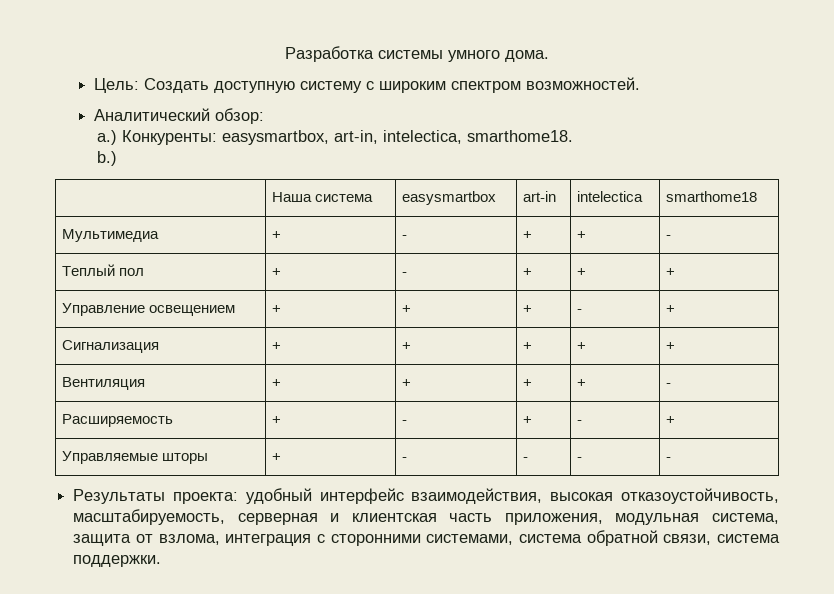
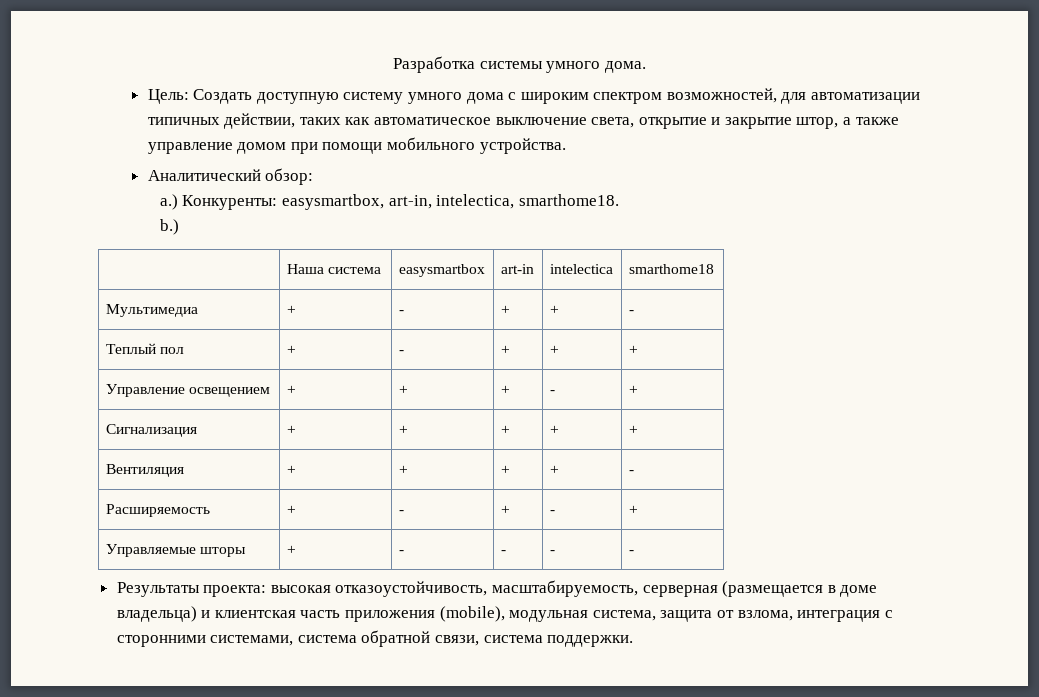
- Цель: Создать доступную систему с широким спектром возможностей.
+ Цель: Создать доступную систему умного дома с широким спектром возможностей, для автоматизации типичных действии, таких как автоматическое выключение света, открытие и закрытие штор, а также управление домом при помощи мобильного устройства.
- Результаты проекта: удобный интерфейс взаимодействия, высокая отказоустойчивость, масштабируемость, серверная и клиентская часть приложения, модульная система, защита от взлома, интеграция с сторонними системами, система обратной связи, система поддержки.
+ Результаты проекта: высокая отказоустойчивость, масштабируемость, серверная (размещается в доме владельца) и клиентская часть приложения (mobile), модульная система, защита от взлома, интеграция с сторонними системами, система обратной связи, система поддержки.

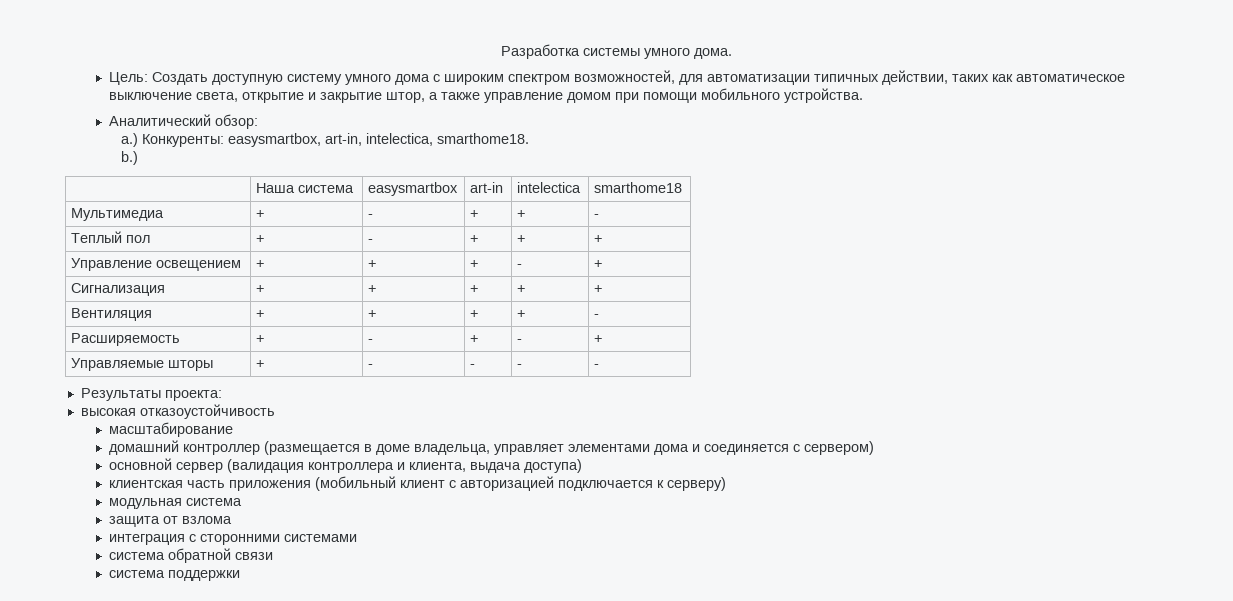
- Результаты проекта: высокая отказоустойчивость, масштабируемость, серверная (размещается в доме владельца) и клиентская часть приложения (mobile), модульная система, защита от взлома, интеграция с сторонними системами, система обратной связи, система поддержки.
+ Результаты проекта:
+ высокая отказоустойчивость
+ масштабирование
+ домашний контроллер (размещается в доме владельца, управляет элементами дома и соединяется с сервером)
+ основной сервер (валидация контроллера и клиента, выдача доступа)
+ клиентская часть приложения (мобильный клиент с авторизацией подключается к серверу)
+ модульная система
+ защита от взлома
+ интеграция с сторонними системами
+ система обратной связи
+ система поддержки

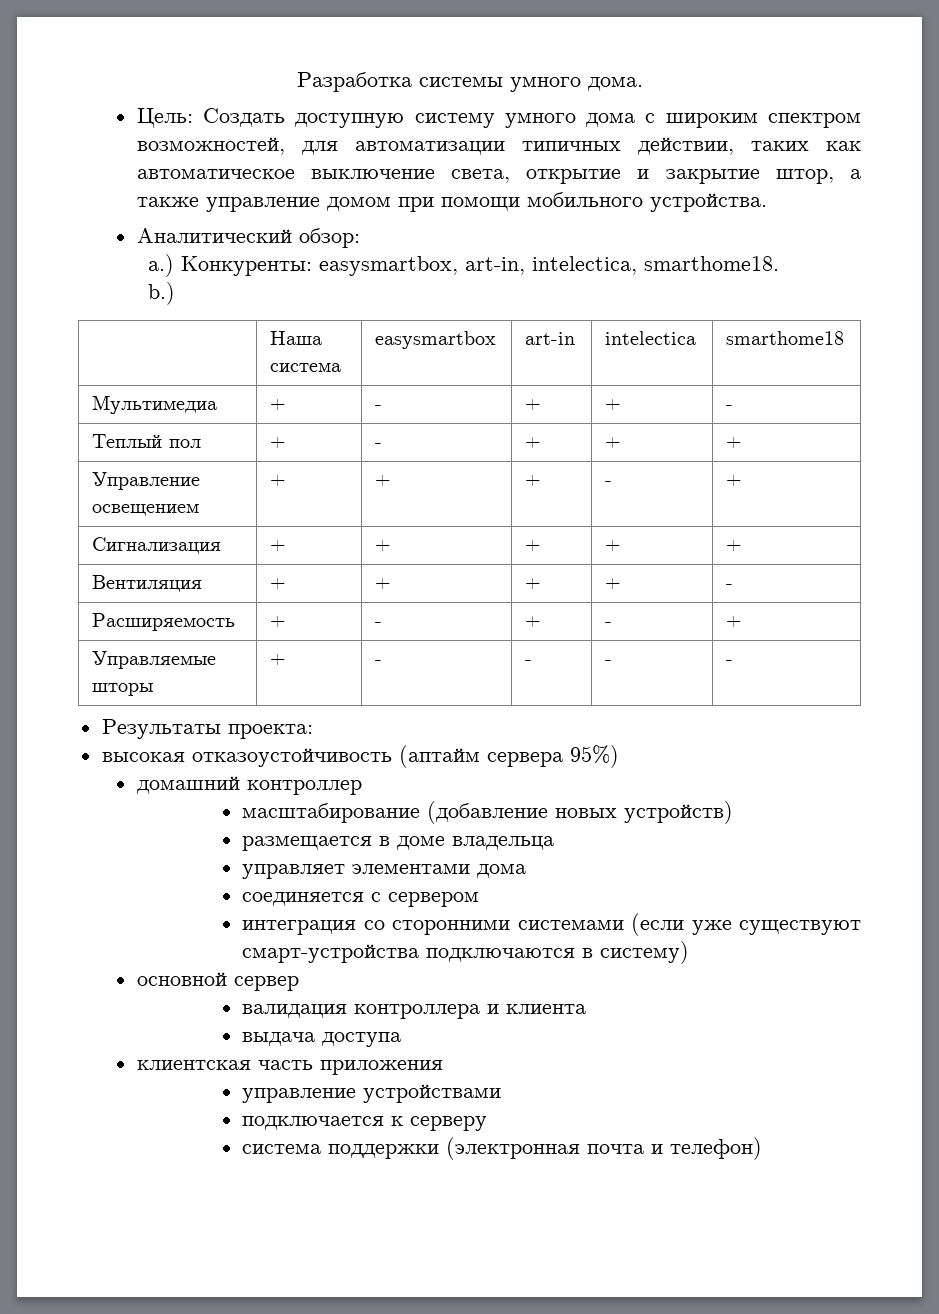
- высокая отказоустойчивость
- масштабирование
+ высокая отказоустойчивость (аптайм сервера 95%)
- домашний контроллер (размещается в доме владельца, управляет элементами дома и соединяется с сервером)
+ домашний контроллер
+ масштабирование (добавление новых устройств)
+ размещается в доме владельца
+ управляет элементами дома
+ соединяется с сервером
+ интеграция со сторонними системами (если уже существуют смарт-устройства подключаются в систему)
- основной сервер (валидация контроллера и клиента, выдача доступа)
+ основной сервер
+ валидация контроллера и клиента
+ выдача доступа
- клиентская часть приложения (мобильный клиент с авторизацией подключается к серверу)
- модульная система
- защита от взлома
- интеграция с сторонними системами
- система обратной связи
- система поддержки
+ клиентская часть приложения
+ управление устройствами
+ подключается к серверу
+ система поддержки (электронная почта и телефон)

